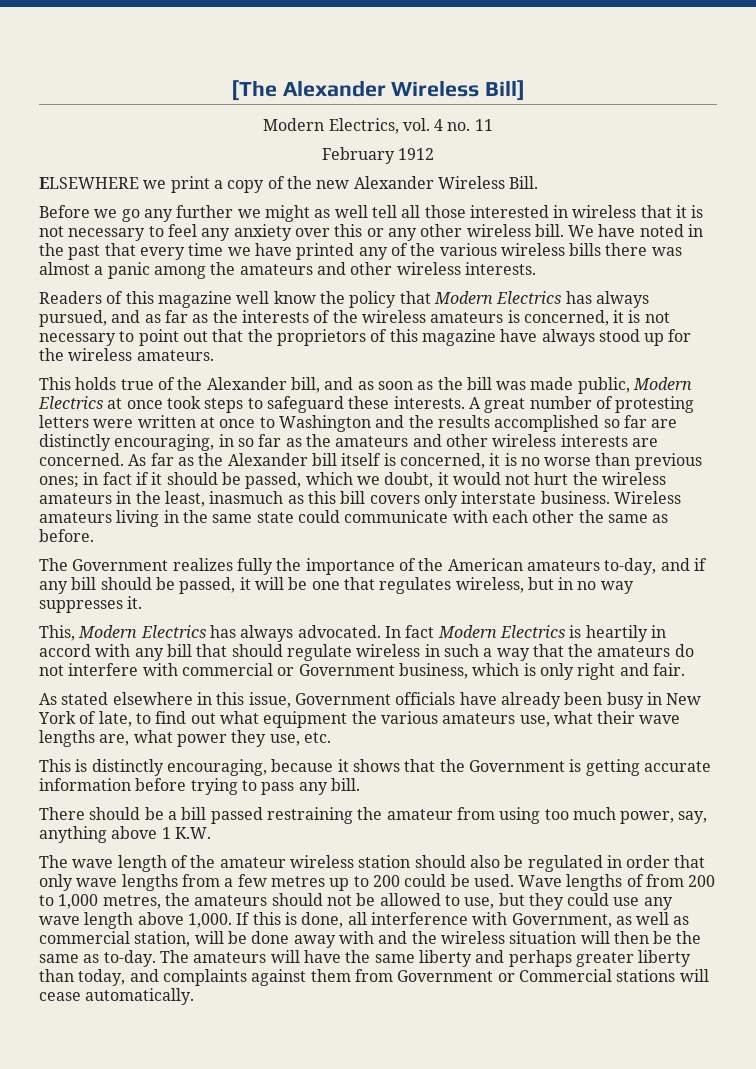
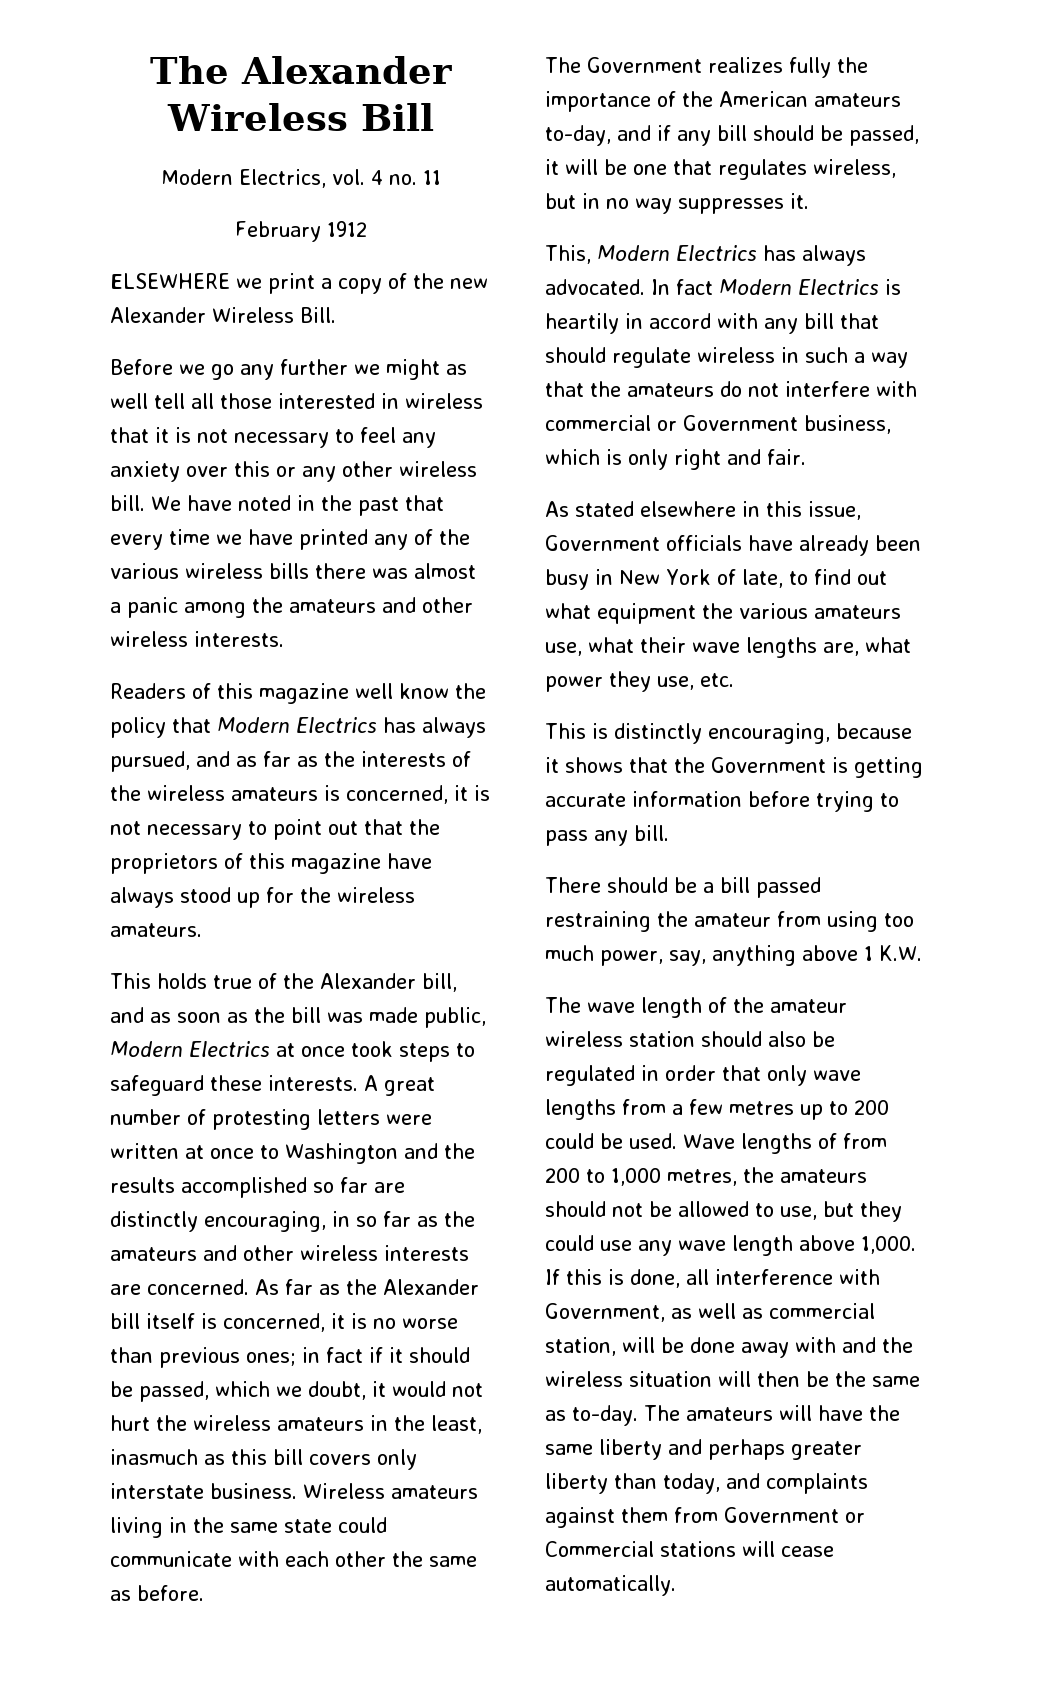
- [The Alexander Wireless Bill]
+ The Alexander Wireless Bill

